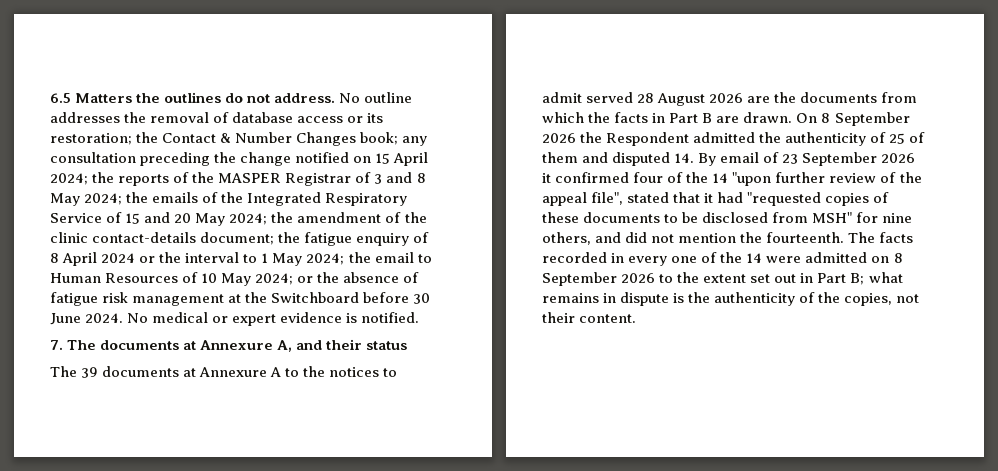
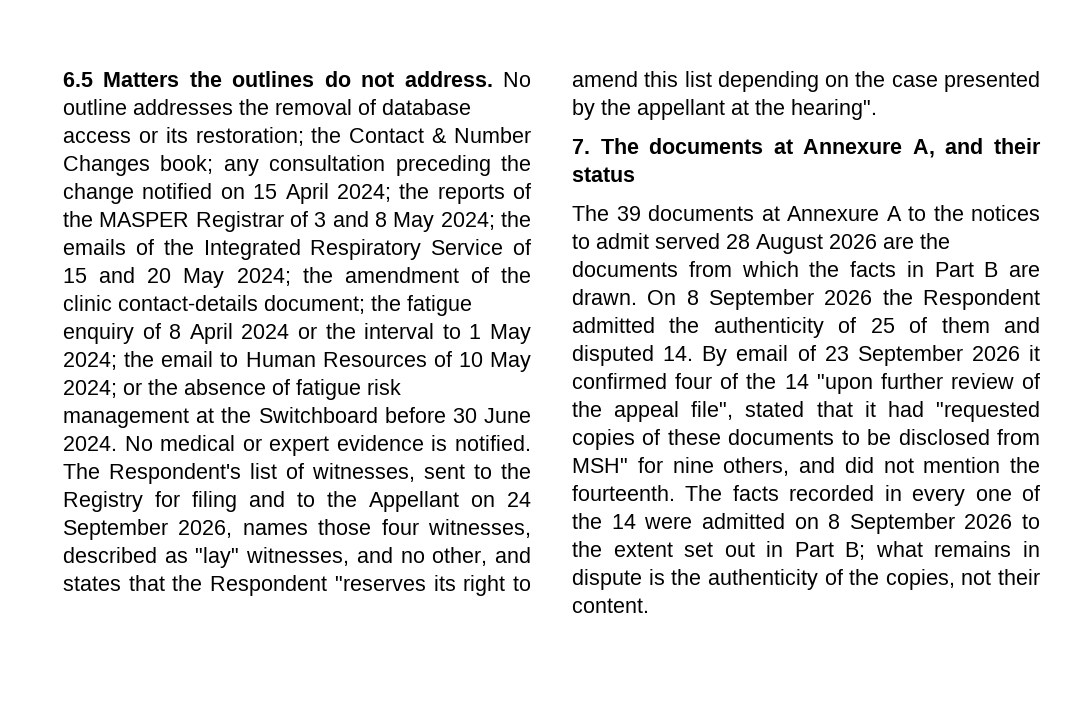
+ The Respondent's list of witnesses, sent to the Registry for filing and to the Appellant on 24 September 2026, names those four witnesses, described as "lay" witnesses, and no other, and states that the Respondent "reserves its right to amend this list depending on the case presented by the appellant at the hearing".

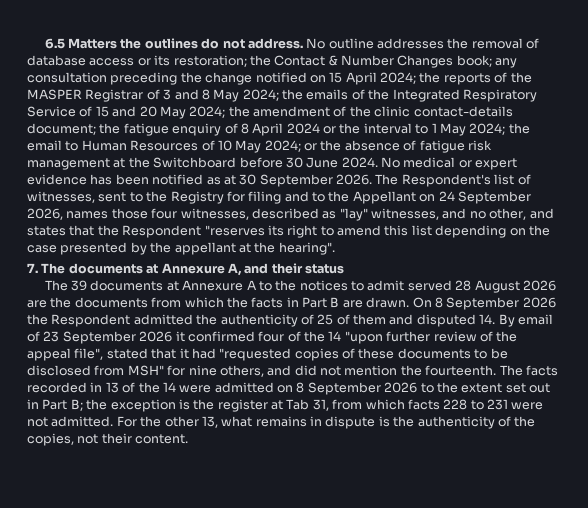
- No medical or expert evidence is notified.
+ No medical or expert evidence has been notified as at 30 September 2026.
- The facts recorded in every one of the 14 were admitted on 8 September 2026 to the extent set out in Part B; what remains in dispute is the authenticity of the copies, not their content.
+ The facts recorded in 13 of the 14 were admitted on 8 September 2026 to the extent set out in Part B; the exception is the register at Tab 31, from which facts 228 to 231 were not admitted. For the other 13, what remains in dispute is the authenticity of the copies, not their content.

